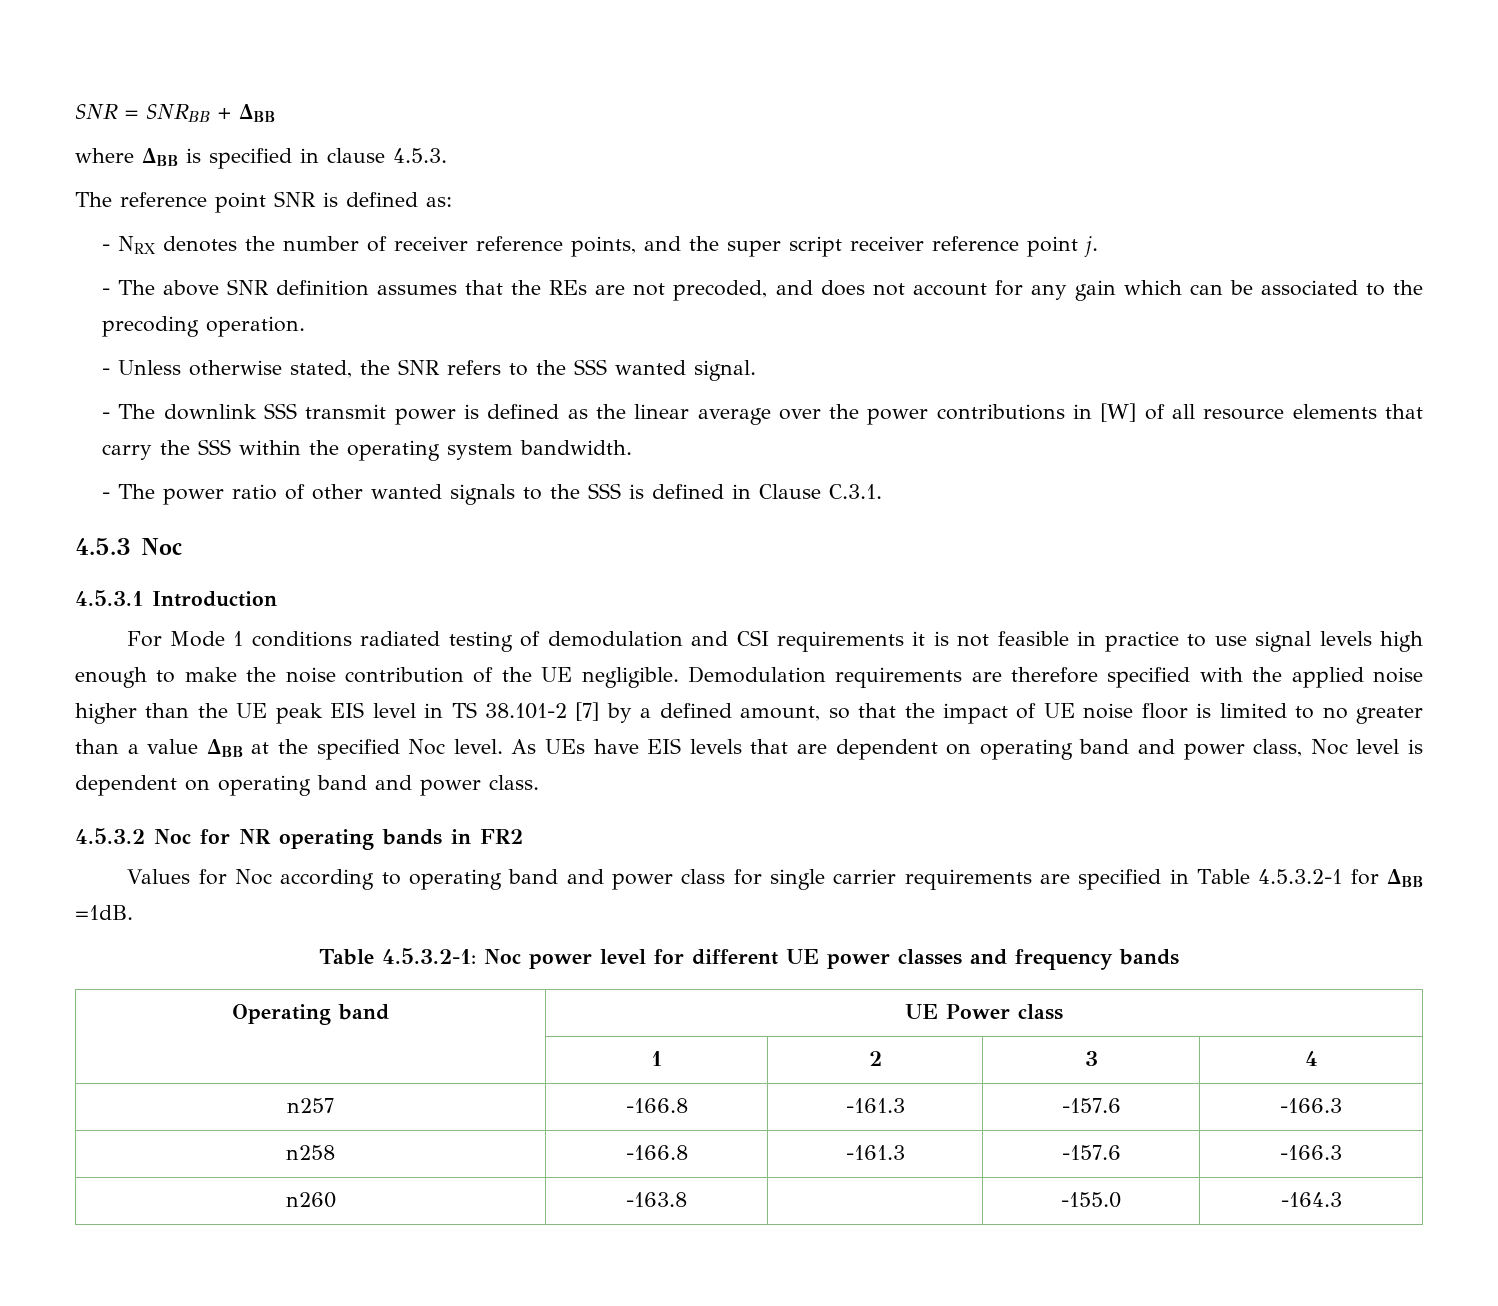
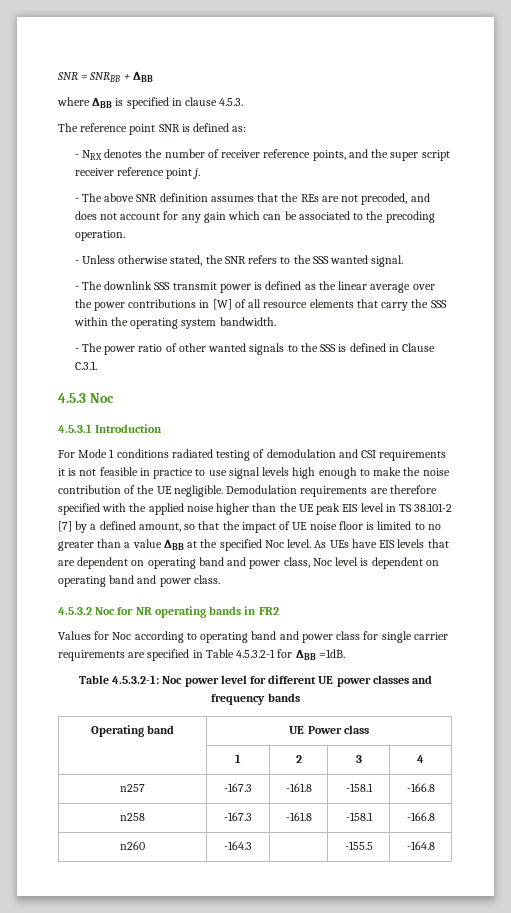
- n257 | -166.8 | -161.3 | -157.6 | -166.3
- n258 | -166.8 | -161.3 | -157.6 | -166.3
- n260 | -163.8 | | -155.0 | -164.3
+ n257 | -167.3 | -161.8 | -158.1 | -166.8
+ n258 | -167.3 | -161.8 | -158.1 | -166.8
+ n260 | -164.3 | | -155.5 | -164.8

